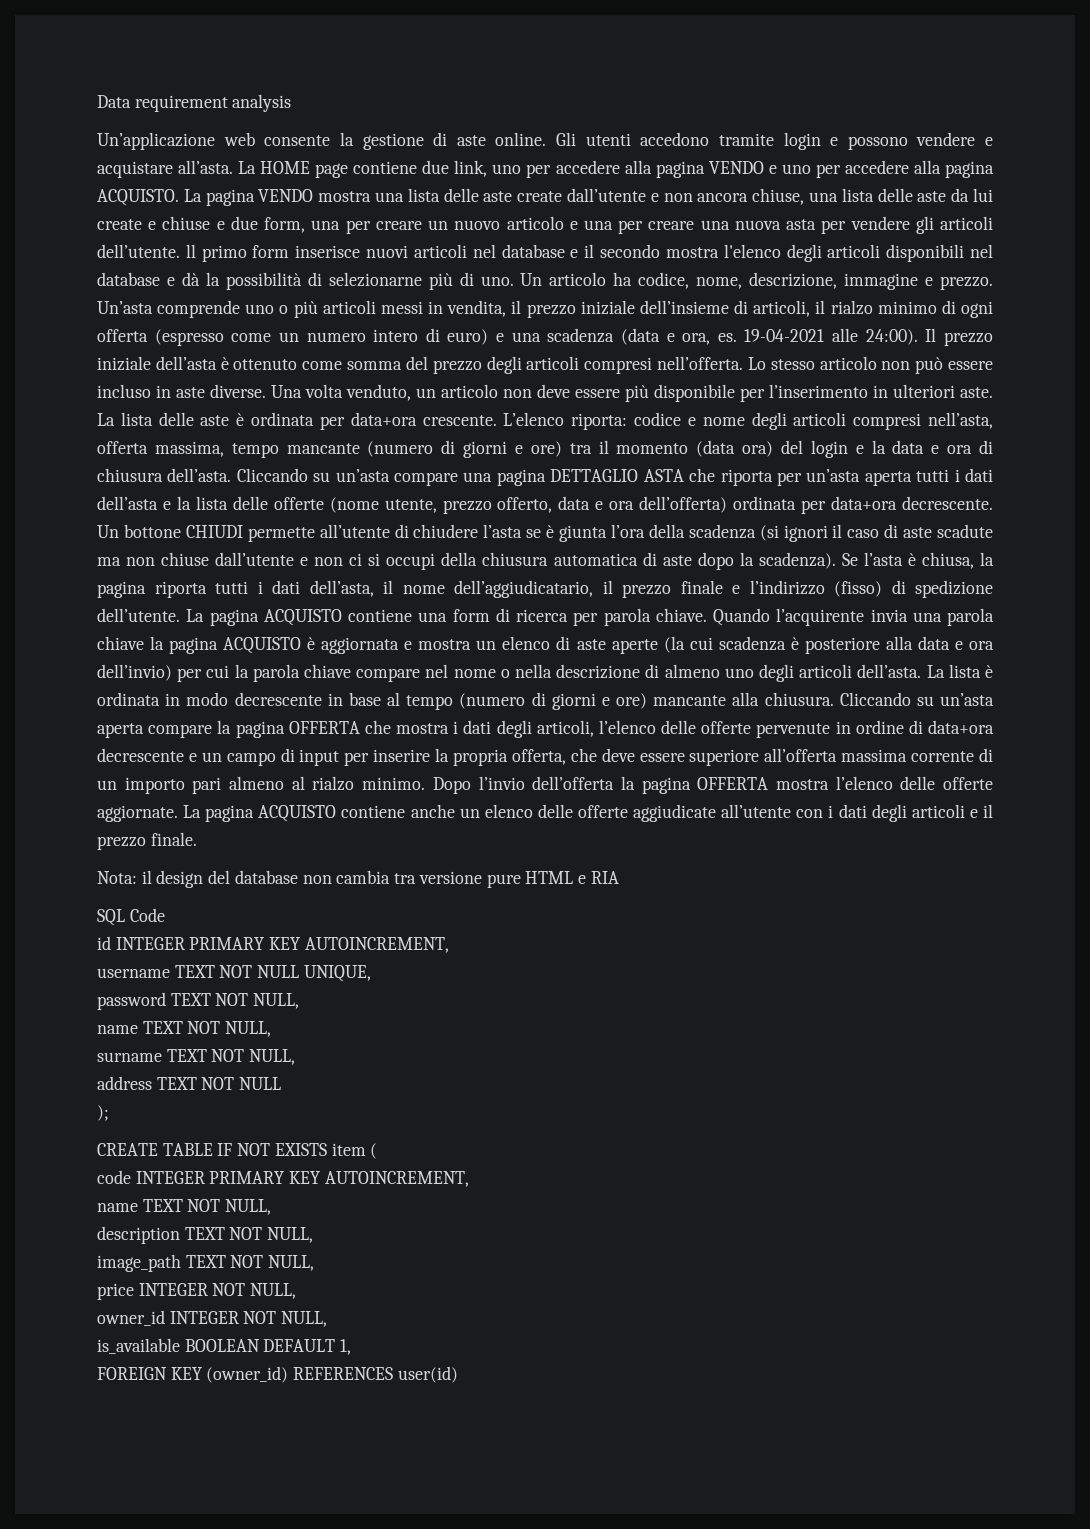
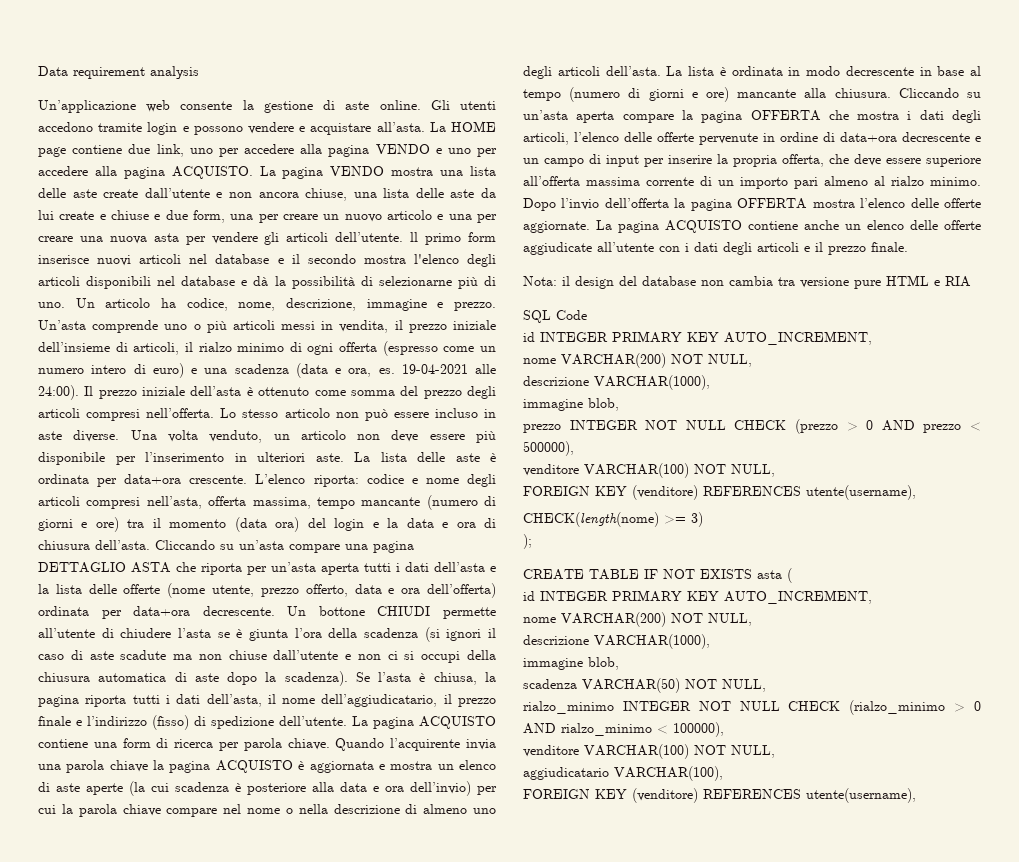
  SQL Code
- id INTEGER PRIMARY KEY AUTOINCREMENT,
- username TEXT NOT NULL UNIQUE,
- password TEXT NOT NULL,
- name TEXT NOT NULL,
- surname TEXT NOT NULL,
- address TEXT NOT NULL
+ id INTEGER PRIMARY KEY AUTO_INCREMENT,
+ nome VARCHAR(200) NOT NULL,
+ descrizione VARCHAR(1000),
+ immagine blob,
+ prezzo INTEGER NOT NULL CHECK (prezzo > 0 AND prezzo < 500000),
+ venditore VARCHAR(100) NOT NULL,
+ FOREIGN KEY (venditore) REFERENCES utente(username),
+ CHECK(length(nome) >= 3)
- CREATE TABLE IF NOT EXISTS item (
- code INTEGER PRIMARY KEY AUTOINCREMENT,
- name TEXT NOT NULL,
- description TEXT NOT NULL,
- image_path TEXT NOT NULL,
- price INTEGER NOT NULL,
- owner_id INTEGER NOT NULL,
- is_available BOOLEAN DEFAULT 1,
- FOREIGN KEY (owner_id) REFERENCES user(id)
+ CREATE TABLE IF NOT EXISTS asta (
+ id INTEGER PRIMARY KEY AUTO_INCREMENT,
+ nome VARCHAR(200) NOT NULL,
+ descrizione VARCHAR(1000),
+ immagine blob,
+ scadenza VARCHAR(50) NOT NULL,
+ rialzo_minimo INTEGER NOT NULL CHECK (rialzo_minimo > 0 AND rialzo_minimo < 100000),
+ venditore VARCHAR(100) NOT NULL,
+ aggiudicatario VARCHAR(100),
+ FOREIGN KEY (venditore) REFERENCES utente(username),

